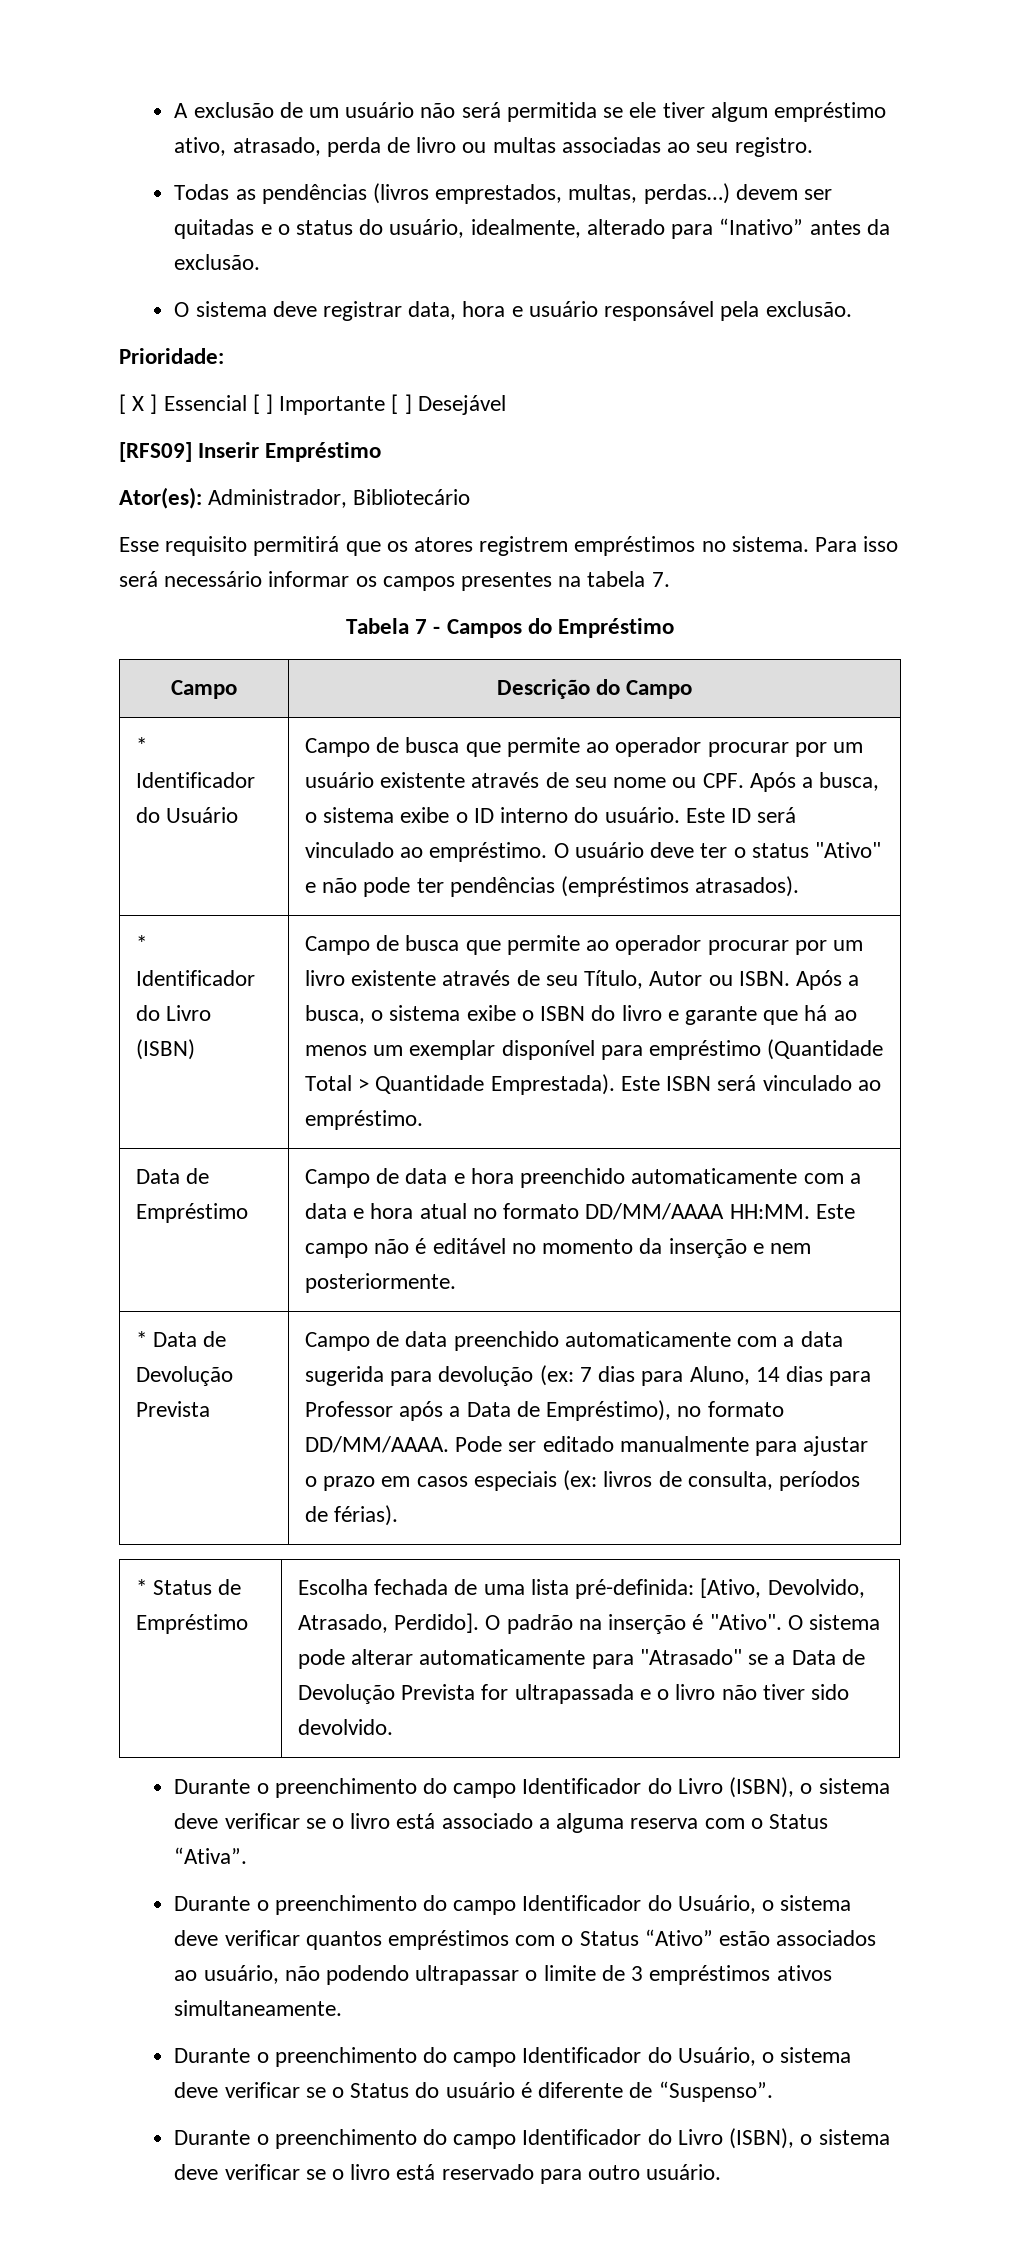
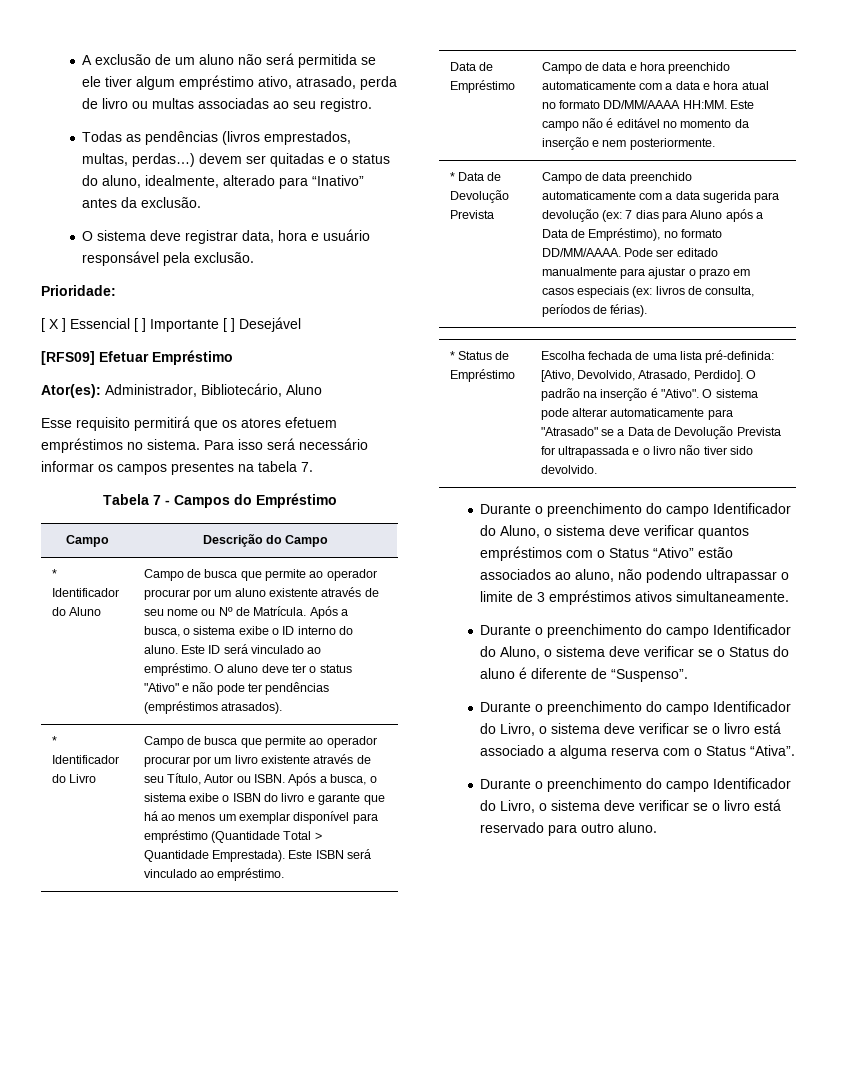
- A exclusão de um usuário não será permitida se ele tiver algum empréstimo ativo, atrasado, perda de livro ou multas associadas ao seu registro.
+ A exclusão de um aluno não será permitida se ele tiver algum empréstimo ativo, atrasado, perda de livro ou multas associadas ao seu registro.
- Todas as pendências (livros emprestados, multas, perdas…) devem ser quitadas e o status do usuário, idealmente, alterado para “Inativo” antes da exclusão.
+ Todas as pendências (livros emprestados, multas, perdas…) devem ser quitadas e o status do aluno, idealmente, alterado para “Inativo” antes da exclusão.
- [RFS09] Inserir Empréstimo
+ [RFS09] Efetuar Empréstimo
- Ator(es): Administrador, Bibliotecário
+ Ator(es): Administrador, Bibliotecário, Aluno
- Esse requisito permitirá que os atores registrem empréstimos no sistema.
+ Esse requisito permitirá que os atores efetuem empréstimos no sistema.
- * Identificador do Usuário
+ * Identificador do Aluno
- Campo de busca que permite ao operador procurar por um usuário existente através de seu nome ou CPF. Após a busca, o sistema exibe o ID interno do usuário.
+ Campo de busca que permite ao operador procurar por um aluno existente através de seu nome ou Nº de Matrícula. Após a busca, o sistema exibe o ID interno do aluno.
- O usuário deve ter o status "Ativo" e não pode ter pendências (empréstimos atrasados).
+ O aluno deve ter o status "Ativo" e não pode ter pendências (empréstimos atrasados).
- * Identificador do Livro (ISBN)
+ * Identificador do Livro
- Campo de data preenchido automaticamente com a data sugerida para devolução (ex: 7 dias para Aluno, 14 dias para Professor após a Data de Empréstimo), no formato DD/MM/AAAA.
+ Campo de data preenchido automaticamente com a data sugerida para devolução (ex: 7 dias para Aluno após a Data de Empréstimo), no formato DD/MM/AAAA.
- Durante o preenchimento do campo Identificador do Livro (ISBN), o sistema deve verificar se o livro está associado a alguma reserva com o Status “Ativa”.
+ Durante o preenchimento do campo Identificador do Aluno, o sistema deve verificar quantos empréstimos com o Status “Ativo” estão associados ao aluno, não podendo ultrapassar o limite de 3 empréstimos ativos simultaneamente.
+ Durante o preenchimento do campo Identificador do Aluno, o sistema deve verificar se o Status do aluno é diferente de “Suspenso”.
+ Durante o preenchimento do campo Identificador do Livro, o sistema deve verificar se o livro está associado a alguma reserva com o Status “Ativa”.
- Durante o preenchimento do campo Identificador do Usuário, o sistema deve verificar quantos empréstimos com o Status “Ativo” estão associados ao usuário, não podendo ultrapassar o limite de 3 empréstimos ativos simultaneamente.
- Durante o preenchimento do campo Identificador do Usuário, o sistema deve verificar se o Status do usuário é diferente de “Suspenso”.
- Durante o preenchimento do campo Identificador do Livro (ISBN), o sistema deve verificar se o livro está reservado para outro usuário.
+ Durante o preenchimento do campo Identificador do Livro, o sistema deve verificar se o livro está reservado para outro aluno.

